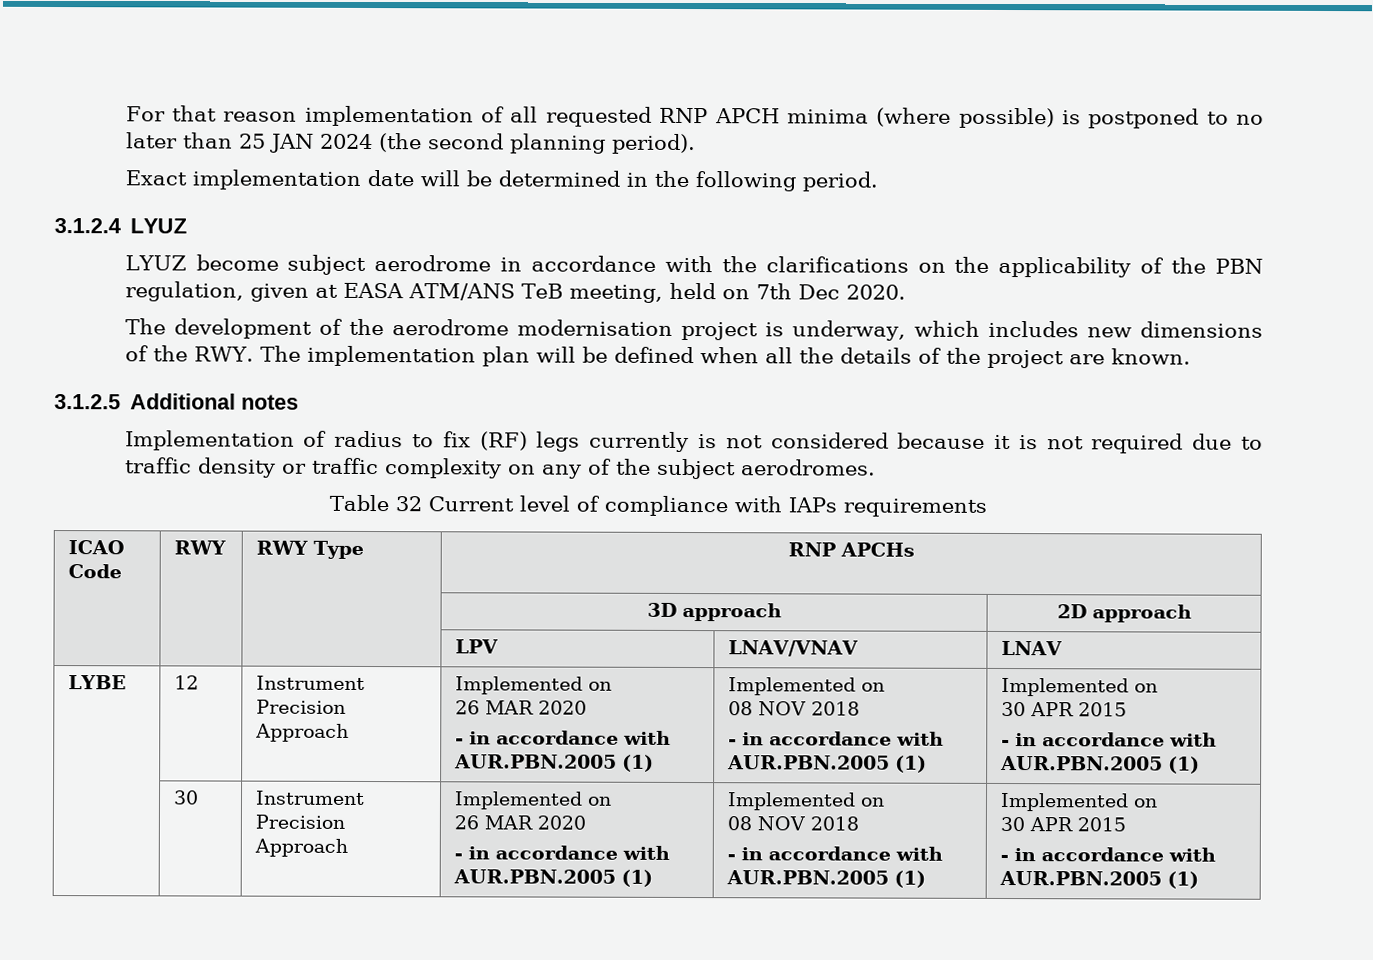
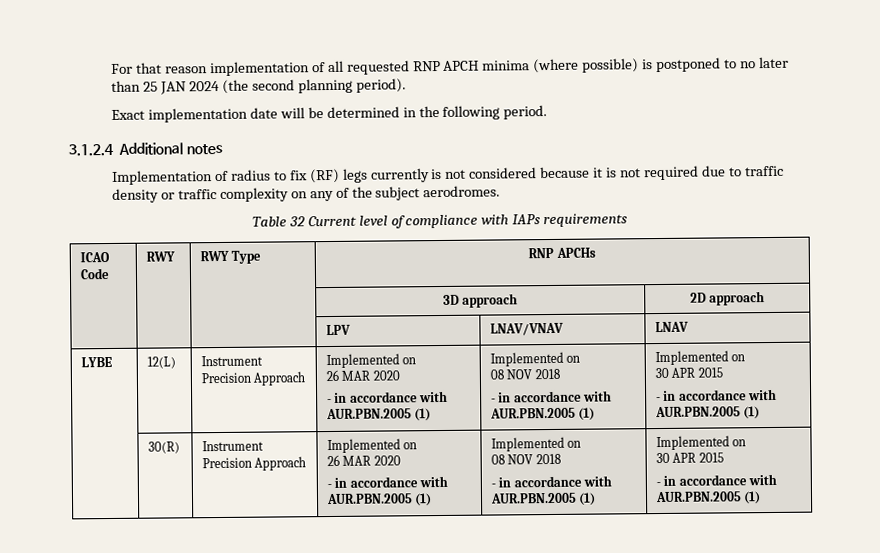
- 3.1.2.4 LYUZ
- LYUZ become subject aerodrome in accordance with the clarifications on the applicability of the PBN regulation, given at EASA ATM/ANS TeB meeting, held on 7th Dec 2020.
- The development of the aerodrome modernisation project is underway, which includes new dimensions of the RWY. The implementation plan will be defined when all the details of the project are known.
- 3.1.2.5 Additional notes
+ 3.1.2.4 Additional notes
- LYBE | 12 | Instrument Precision Approach | Implemented on
+ LYBE | 12(L) | Instrument Precision Approach | Implemented on
- | 30 | Instrument Precision Approach | Implemented on
+ | 30(R) | Instrument Precision Approach | Implemented on

